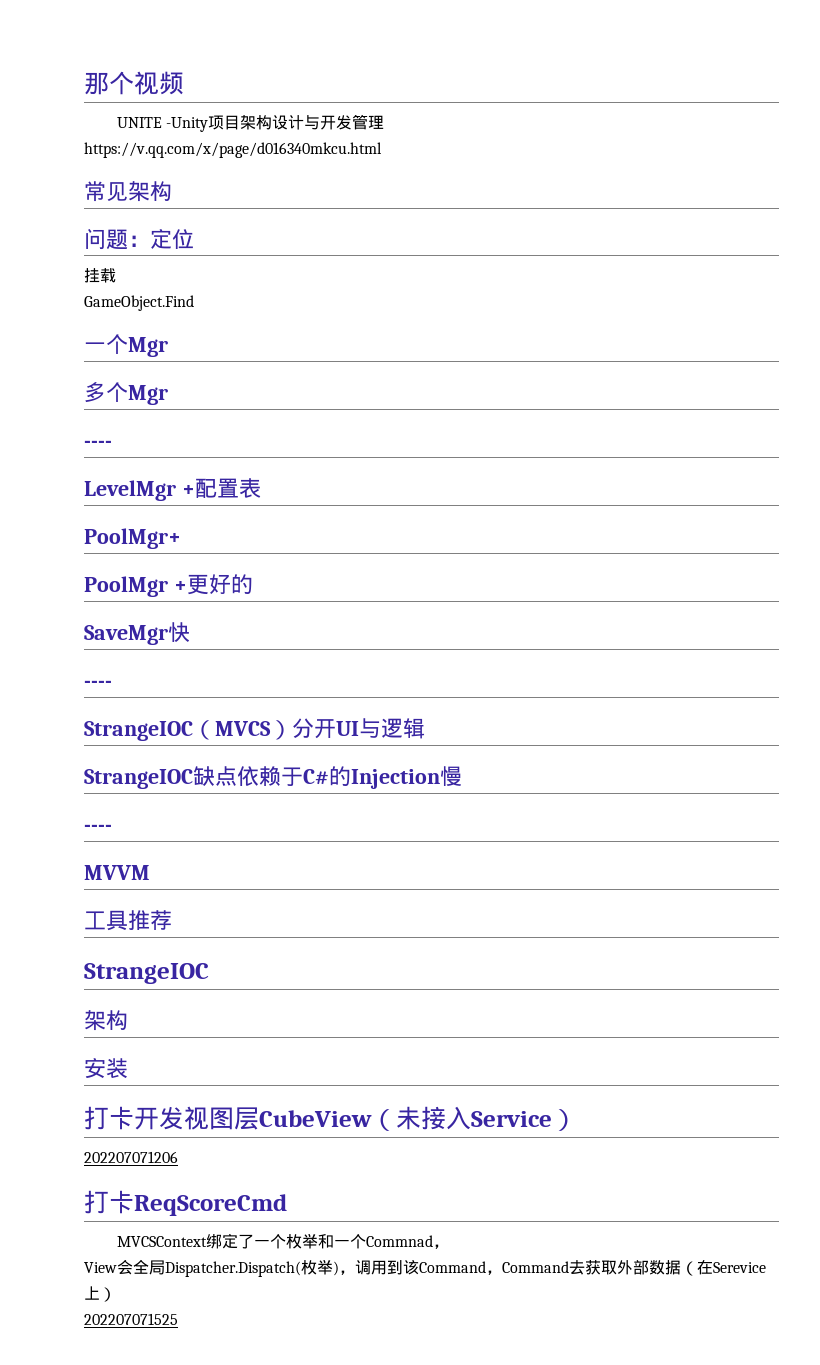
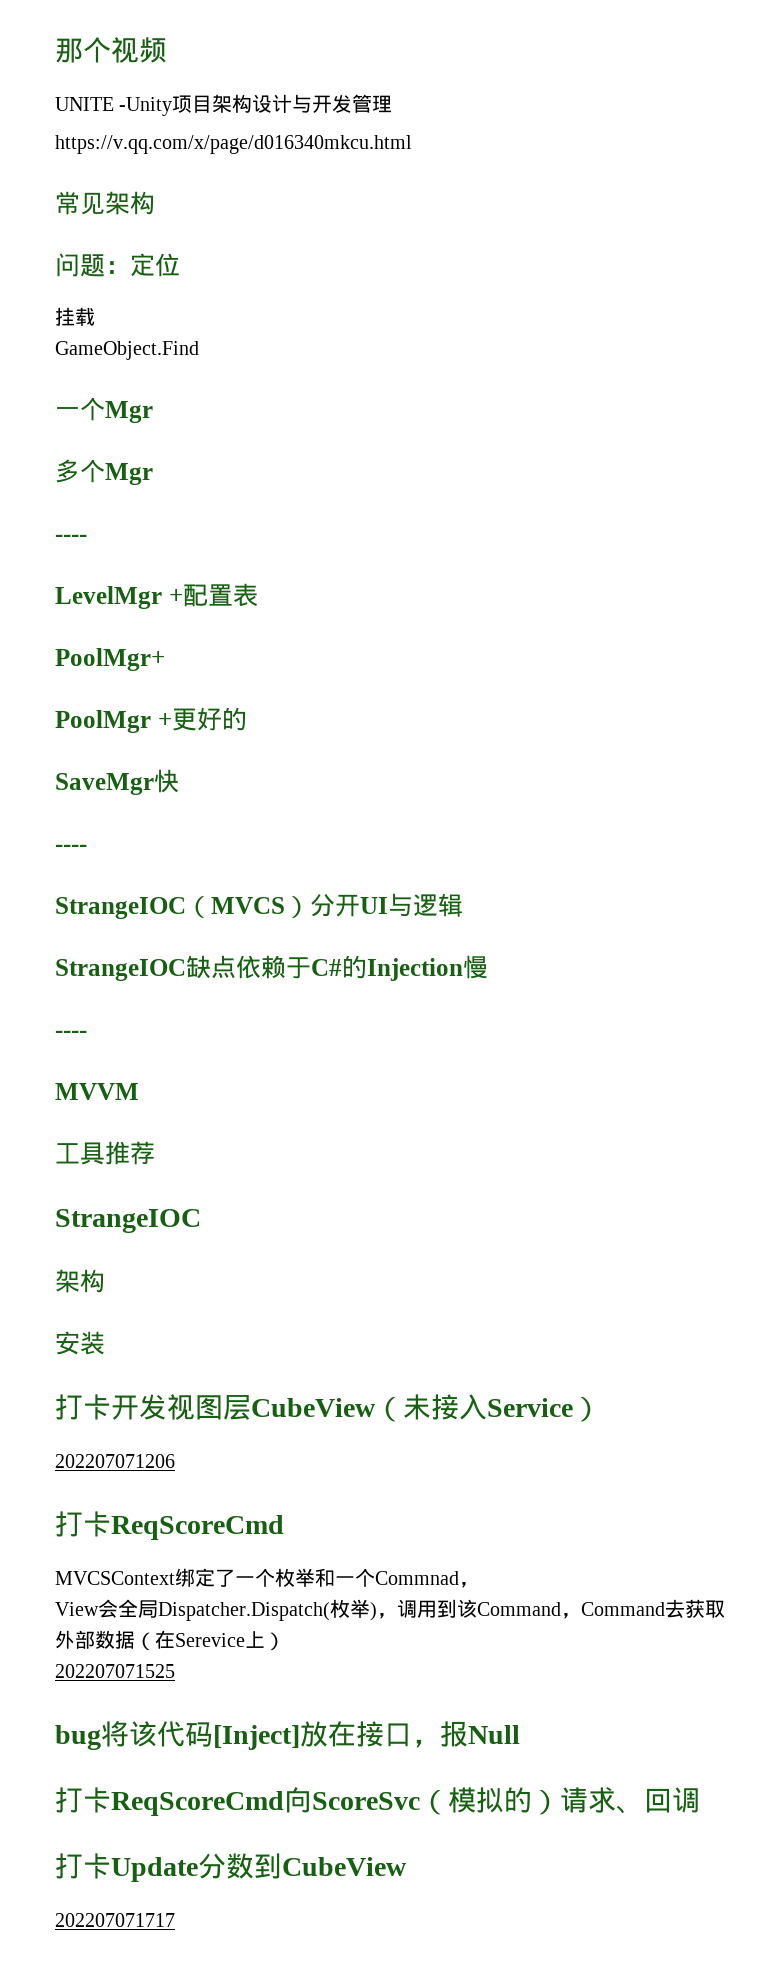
+ bug将该代码[Inject]放在接口，报Null
+ 打卡ReqScoreCmd向ScoreSvc（模拟的）请求、回调
+ 打卡Update分数到CubeView
+ 202207071717

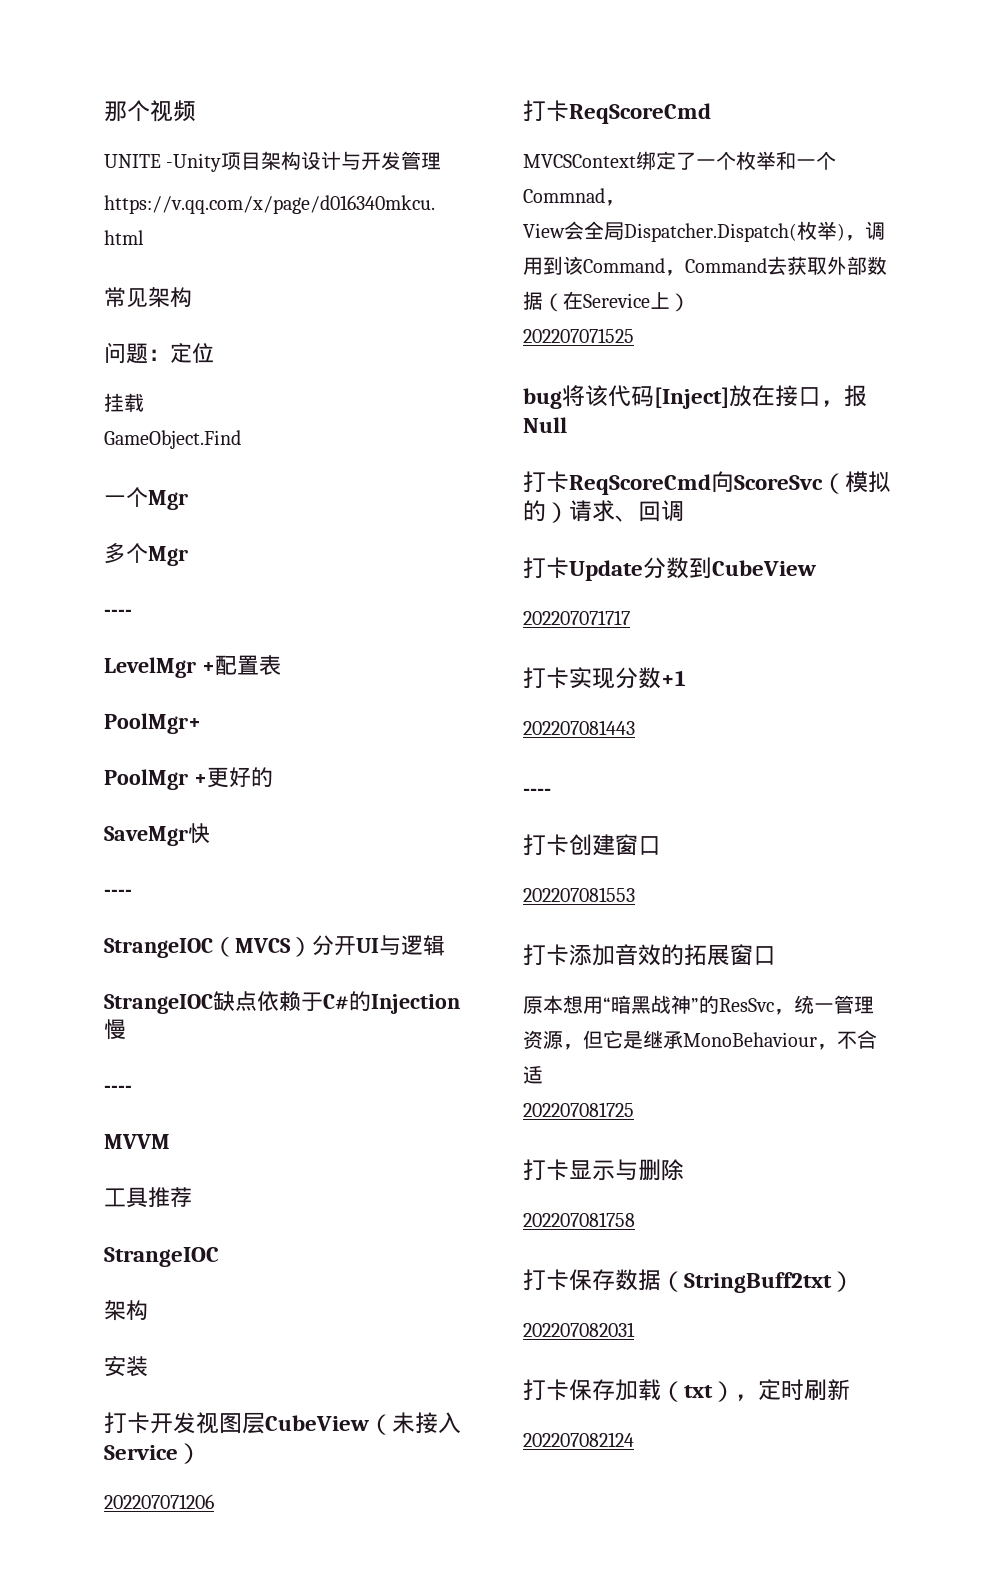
+ 打卡实现分数+1
+ 202207081443
+ ----
+ 打卡创建窗口
+ 202207081553
+ 打卡添加音效的拓展窗口
+ 原本想用“暗黑战神”的ResSvc，统一管理资源，但它是继承MonoBehaviour，不合适
+ 202207081725
+ 打卡显示与删除
+ 202207081758
+ 打卡保存数据（StringBuff2txt）
+ 202207082031
+ 打卡保存加载（txt），定时刷新
+ 202207082124

